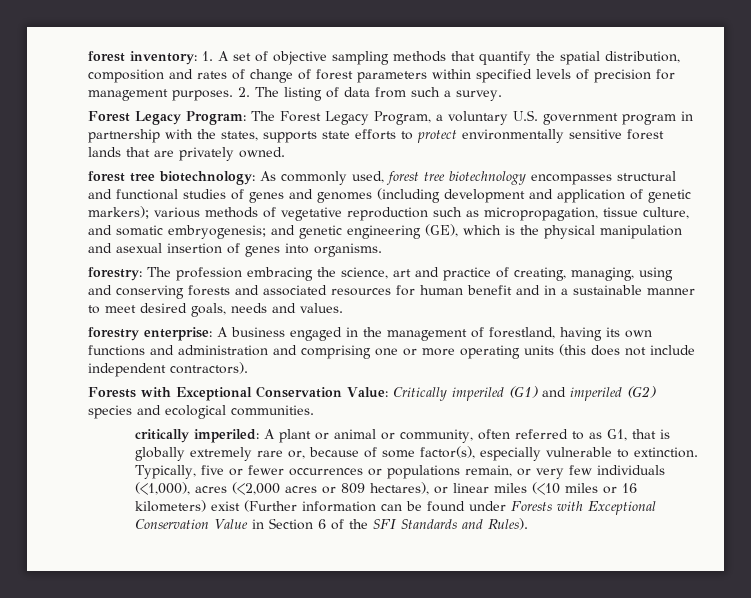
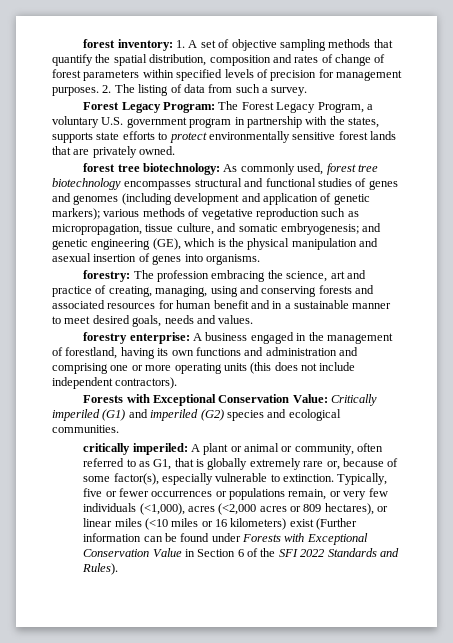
- Typically, five or fewer occurrences or populations remain, or very few individuals (<1,000), acres (<2,000 acres or 809 hectares), or linear miles (<10 miles or 16 kilometers) exist (Further information can be found under Forests with Exceptional Conservation Value in Section 6 of the SFI Standards and Rules).
+ Typically, five or fewer occurrences or populations remain, or very few individuals (<1,000), acres (<2,000 acres or 809 hectares), or linear miles (<10 miles or 16 kilometers) exist (Further information can be found under Forests with Exceptional Conservation Value in Section 6 of the SFI 2022 Standards and Rules).

